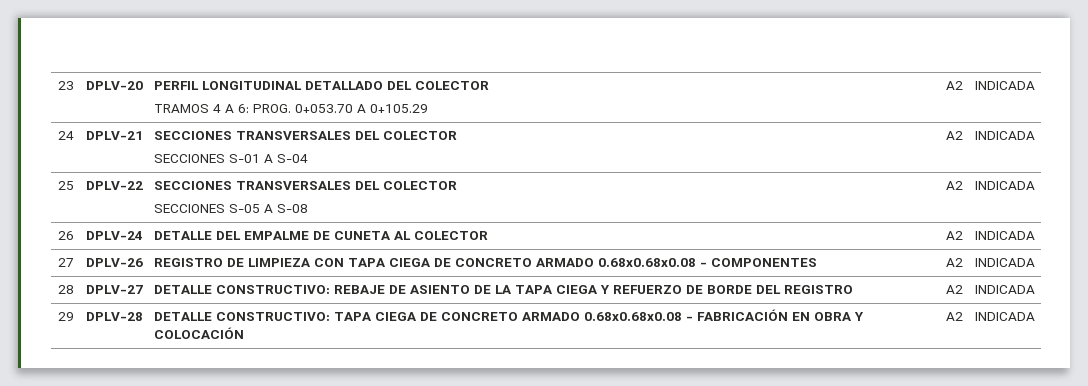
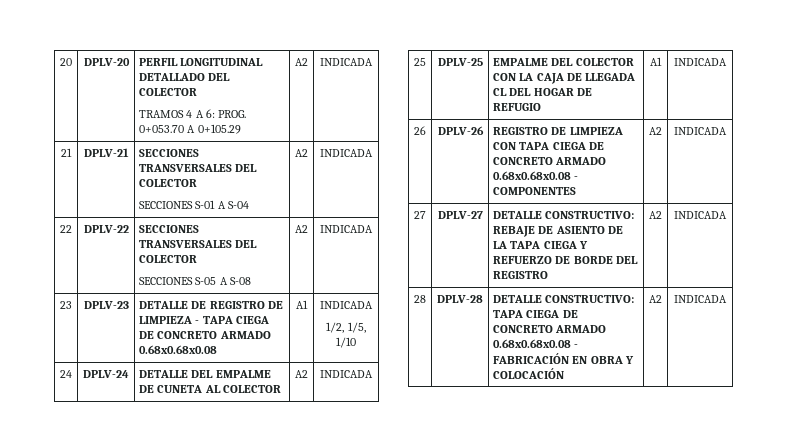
- 23 | DPLV-20 | PERFIL LONGITUDINAL DETALLADO DEL COLECTOR
+ 20 | DPLV-20 | PERFIL LONGITUDINAL DETALLADO DEL COLECTOR
- 24 | DPLV-21 | SECCIONES TRANSVERSALES DEL COLECTOR
+ 21 | DPLV-21 | SECCIONES TRANSVERSALES DEL COLECTOR
- 25 | DPLV-22 | SECCIONES TRANSVERSALES DEL COLECTOR
+ 22 | DPLV-22 | SECCIONES TRANSVERSALES DEL COLECTOR
- 26 | DPLV-24 | DETALLE DEL EMPALME DE CUNETA AL COLECTOR | A2 | INDICADA
+ 23 | DPLV-23 | DETALLE DE REGISTRO DE LIMPIEZA - TAPA CIEGA DE CONCRETO ARMADO 0.68x0.68x0.08 | A1 | INDICADA
+ 1/2, 1/5, 1/10
+ 24 | DPLV-24 | DETALLE DEL EMPALME DE CUNETA AL COLECTOR | A2 | INDICADA
- 27 | DPLV-26 | REGISTRO DE LIMPIEZA CON TAPA CIEGA DE CONCRETO ARMADO 0.68x0.68x0.08 - COMPONENTES | A2 | INDICADA
+ 25 | DPLV-25 | EMPALME DEL COLECTOR CON LA CAJA DE LLEGADA CL DEL HOGAR DE REFUGIO | A1 | INDICADA
+ 26 | DPLV-26 | REGISTRO DE LIMPIEZA CON TAPA CIEGA DE CONCRETO ARMADO 0.68x0.68x0.08 - COMPONENTES | A2 | INDICADA
- 28 | DPLV-27 | DETALLE CONSTRUCTIVO: REBAJE DE ASIENTO DE LA TAPA CIEGA Y REFUERZO DE BORDE DEL REGISTRO | A2 | INDICADA
+ 27 | DPLV-27 | DETALLE CONSTRUCTIVO: REBAJE DE ASIENTO DE LA TAPA CIEGA Y REFUERZO DE BORDE DEL REGISTRO | A2 | INDICADA
- 29 | DPLV-28 | DETALLE CONSTRUCTIVO: TAPA CIEGA DE CONCRETO ARMADO 0.68x0.68x0.08 - FABRICACIÓN EN OBRA Y COLOCACIÓN | A2 | INDICADA
+ 28 | DPLV-28 | DETALLE CONSTRUCTIVO: TAPA CIEGA DE CONCRETO ARMADO 0.68x0.68x0.08 - FABRICACIÓN EN OBRA Y COLOCACIÓN | A2 | INDICADA

